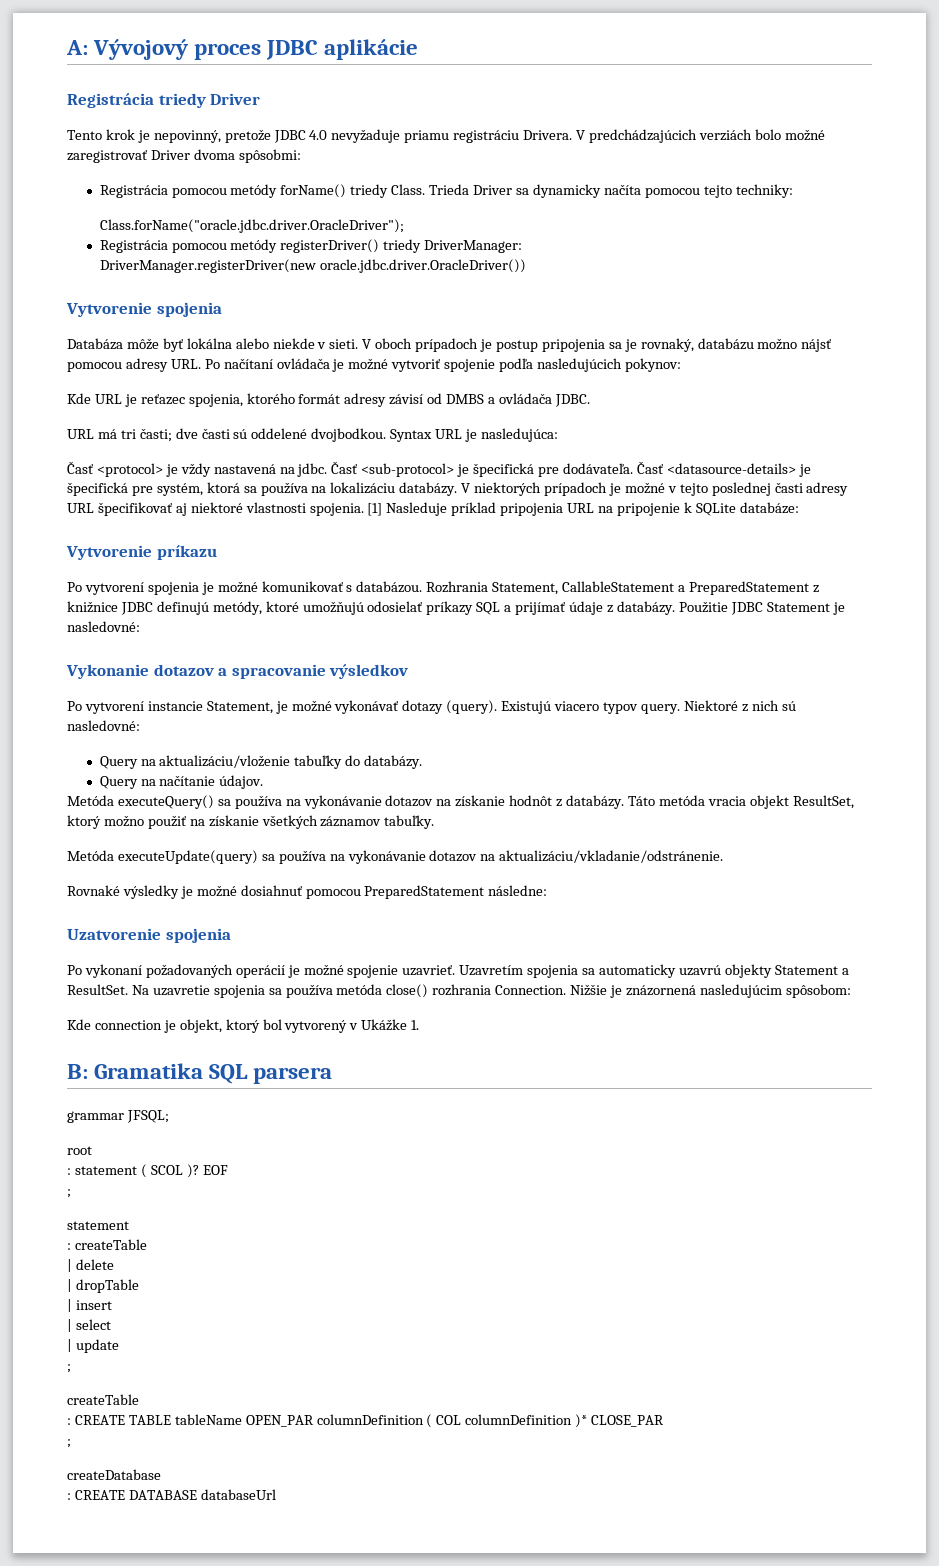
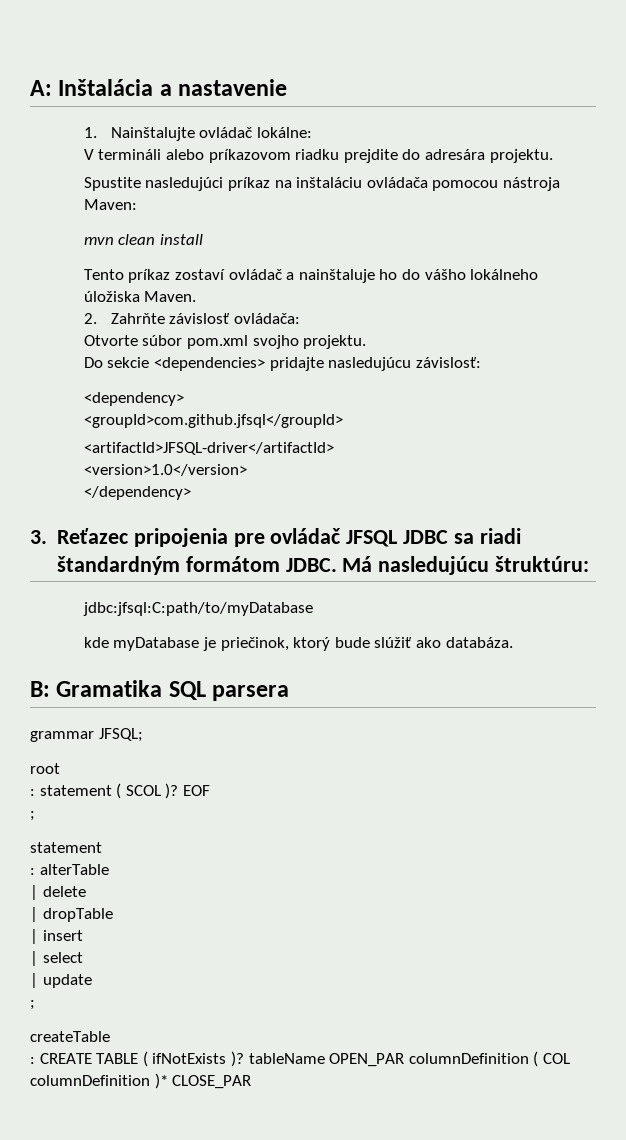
- A: Vývojový proces JDBC aplikácie
- Registrácia triedy Driver
- Tento krok je nepovinný, pretože JDBC 4.0 nevyžaduje priamu registráciu Drivera. V predchádzajúcich verziách bolo možné zaregistrovať Driver dvoma spôsobmi:
- Registrácia pomocou metódy forName() triedy Class. Trieda Driver sa dynamicky načíta pomocou tejto techniky:
- Class.forName("oracle.jdbc.driver.OracleDriver");
- Registrácia pomocou metódy registerDriver() triedy DriverManager:
- DriverManager.registerDriver(new oracle.jdbc.driver.OracleDriver())
- Vytvorenie spojenia
- Databáza môže byť lokálna alebo niekde v sieti. V oboch prípadoch je postup pripojenia sa je rovnaký, databázu možno nájsť pomocou adresy URL. Po načítaní ovládača je možné vytvoriť spojenie podľa nasledujúcich pokynov:
- Kde URL je reťazec spojenia, ktorého formát adresy závisí od DMBS a ovládača JDBC.
- URL má tri časti; dve časti sú oddelené dvojbodkou. Syntax URL je nasledujúca:
- Časť <protocol> je vždy nastavená na jdbc. Časť <sub-protocol> je špecifická pre dodávateľa. Časť <datasource-details> je špecifická pre systém, ktorá sa používa na lokalizáciu databázy. V niektorých prípadoch je možné v tejto poslednej časti adresy URL špecifikovať aj niektoré vlastnosti spojenia. [1] Nasleduje príklad pripojenia URL na pripojenie k SQLite databáze:
- Vytvorenie príkazu
- Po vytvorení spojenia je možné komunikovať s databázou. Rozhrania Statement, CallableStatement a PreparedStatement z knižnice JDBC definujú metódy, ktoré umožňujú odosielať príkazy SQL a prijímať údaje z databázy. Použitie JDBC Statement je nasledovné:
- Vykonanie dotazov a spracovanie výsledkov
- Po vytvorení instancie Statement, je možné vykonávať dotazy (query). Existujú viacero typov query. Niektoré z nich sú nasledovné:
- Query na aktualizáciu/vloženie tabuľky do databázy.
- Query na načítanie údajov.
- Metóda executeQuery() sa používa na vykonávanie dotazov na získanie hodnôt z databázy. Táto metóda vracia objekt ResultSet, ktorý možno použiť na získanie všetkých záznamov tabuľky.
- Metóda executeUpdate(query) sa používa na vykonávanie dotazov na aktualizáciu/vkladanie/odstránenie.
- Rovnaké výsledky je možné dosiahnuť pomocou PreparedStatement následne:
- Uzatvorenie spojenia
- Po vykonaní požadovaných operácií je možné spojenie uzavrieť. Uzavretím spojenia sa automaticky uzavrú objekty Statement a ResultSet. Na uzavretie spojenia sa používa metóda close() rozhrania Connection. Nižšie je znázornená nasledujúcim spôsobom:
- Kde connection je objekt, ktorý bol vytvorený v Ukážke 1.
+ A: Inštalácia a nastavenie
+ 1. Nainštalujte ovládač lokálne:
+ V termináli alebo príkazovom riadku prejdite do adresára projektu.
+ Spustite nasledujúci príkaz na inštaláciu ovládača pomocou nástroja Maven:
+ mvn clean install
+ Tento príkaz zostaví ovládač a nainštaluje ho do vášho lokálneho úložiska Maven.
+ 2. Zahrňte závislosť ovládača:
+ Otvorte súbor pom.xml svojho projektu.
+ Do sekcie <dependencies> pridajte nasledujúcu závislosť:
+ <dependency>
+ <groupId>com.github.jfsql</groupId>
+ <artifactId>JFSQL-driver</artifactId>
+ <version>1.0</version>
+ </dependency>
+ 3. Reťazec pripojenia pre ovládač JFSQL JDBC sa riadi štandardným formátom JDBC. Má nasledujúcu štruktúru:
+ jdbc:jfsql:C:path/to/myDatabase
+ kde myDatabase je priečinok, ktorý bude slúžiť ako databáza.
- : createTable
+ : alterTable
- : CREATE TABLE tableName OPEN_PAR columnDefinition ( COL columnDefinition )* CLOSE_PAR
- ;
- createDatabase
- : CREATE DATABASE databaseUrl
+ : CREATE TABLE ( ifNotExists )? tableName OPEN_PAR columnDefinition ( COL columnDefinition )* CLOSE_PAR

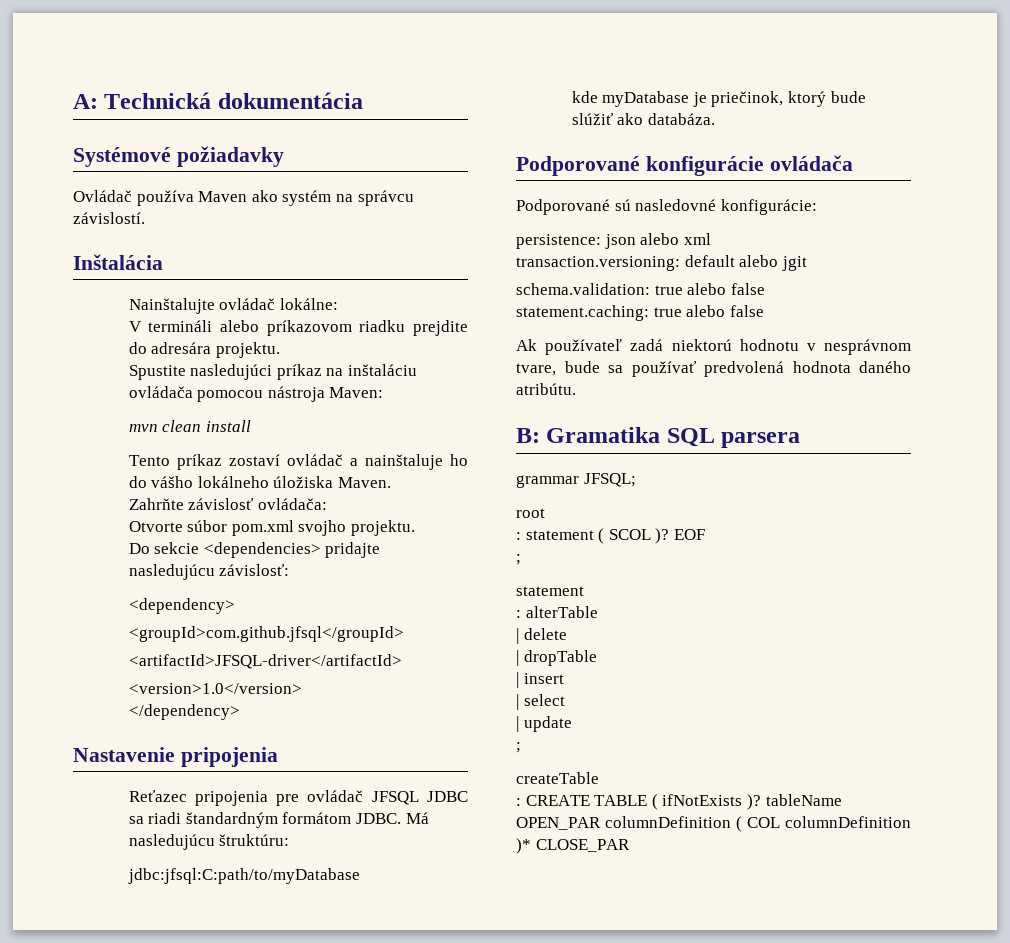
- A: Inštalácia a nastavenie
- 1. Nainštalujte ovládač lokálne:
+ A: Technická dokumentácia
+ Systémové požiadavky
+ Ovládač používa Maven ako systém na správcu závislostí.
+ Inštalácia
+ Nainštalujte ovládač lokálne:
- 2. Zahrňte závislosť ovládača:
+ Zahrňte závislosť ovládača:
- 3. Reťazec pripojenia pre ovládač JFSQL JDBC sa riadi štandardným formátom JDBC.
+ Nastavenie pripojenia
+ Reťazec pripojenia pre ovládač JFSQL JDBC sa riadi štandardným formátom JDBC.
+ Podporované konfigurácie ovládača
+ Podporované sú nasledovné konfigurácie:
+ persistence: json alebo xml
+ transaction.versioning: default alebo jgit
+ schema.validation: true alebo false
+ statement.caching: true alebo false
+ Ak používateľ zadá niektorú hodnotu v nesprávnom tvare, bude sa používať predvolená hodnota daného atribútu.

